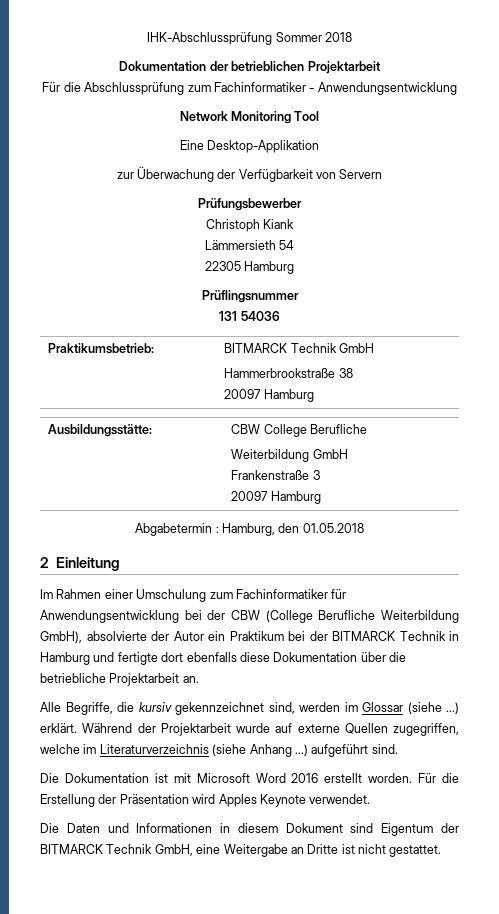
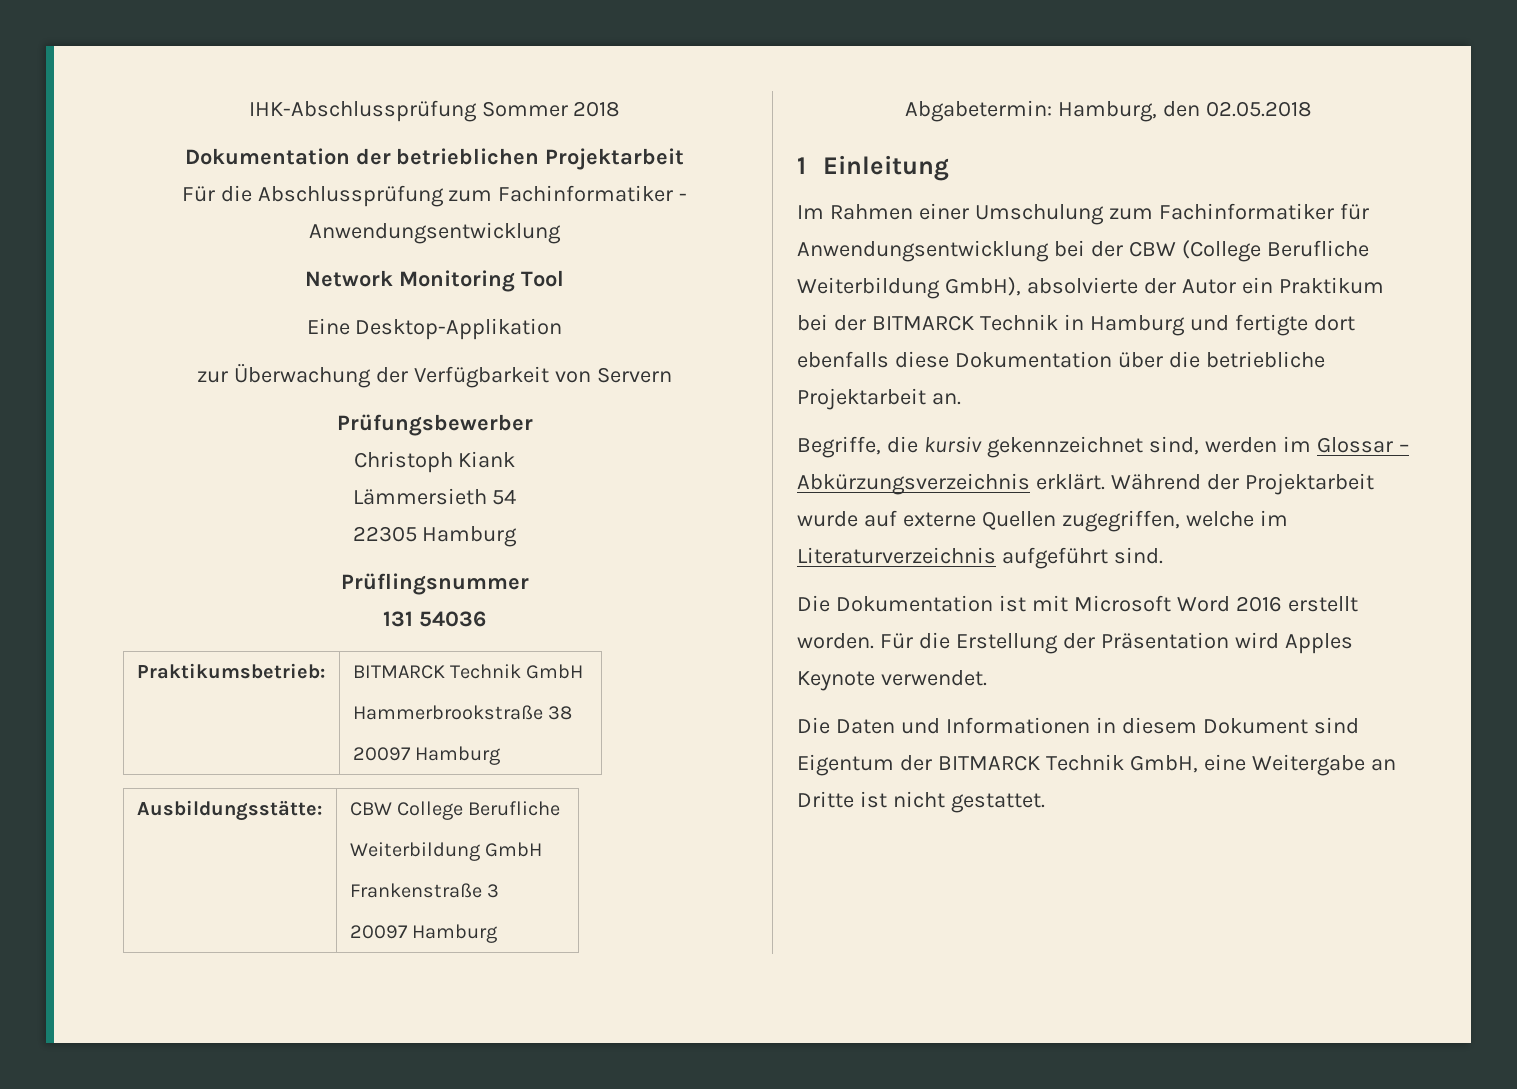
- Abgabetermin : Hamburg, den 01.05.2018
- 2 Einleitung
+ Abgabetermin: Hamburg, den 02.05.2018
+ 1 Einleitung
- Alle Begriffe, die kursiv gekennzeichnet sind, werden im Glossar (siehe ...) erklärt.
+ Begriffe, die kursiv gekennzeichnet sind, werden im Glossar – Abkürzungsverzeichnis erklärt.
- Während der Projektarbeit wurde auf externe Quellen zugegriffen, welche im Literaturverzeichnis (siehe Anhang ...) aufgeführt sind.
+ Während der Projektarbeit wurde auf externe Quellen zugegriffen, welche im Literaturverzeichnis aufgeführt sind.

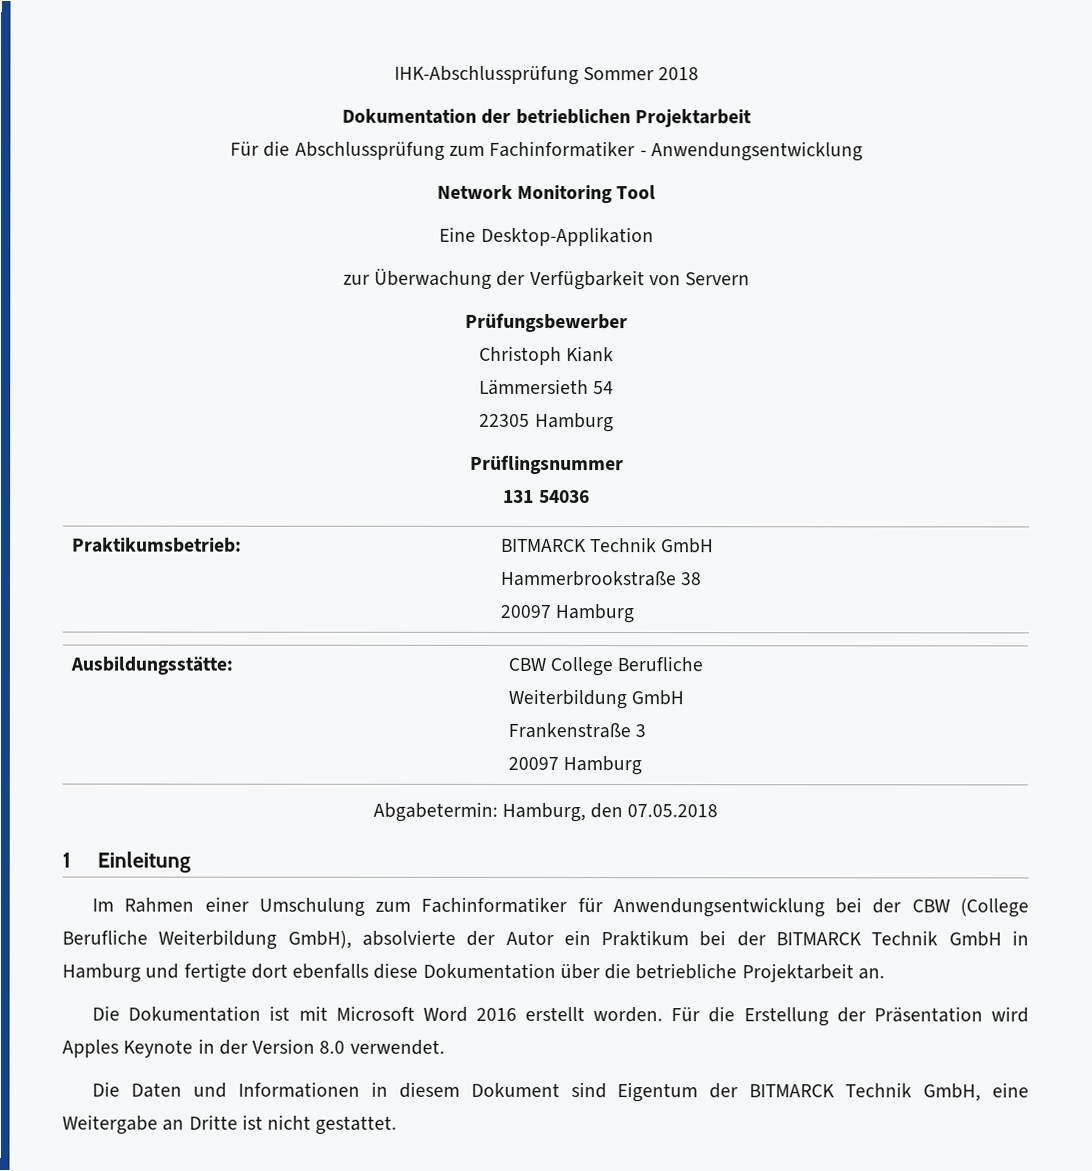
- Abgabetermin: Hamburg, den 02.05.2018
+ Abgabetermin: Hamburg, den 07.05.2018
- Im Rahmen einer Umschulung zum Fachinformatiker für Anwendungsentwicklung bei der CBW (College Berufliche Weiterbildung GmbH), absolvierte der Autor ein Praktikum bei der BITMARCK Technik in Hamburg und fertigte dort ebenfalls diese Dokumentation über die betriebliche Projektarbeit an.
+ Im Rahmen einer Umschulung zum Fachinformatiker für Anwendungsentwicklung bei der CBW (College Berufliche Weiterbildung GmbH), absolvierte der Autor ein Praktikum bei der BITMARCK Technik GmbH in Hamburg und fertigte dort ebenfalls diese Dokumentation über die betriebliche Projektarbeit an.
- Begriffe, die kursiv gekennzeichnet sind, werden im Glossar – Abkürzungsverzeichnis erklärt. Während der Projektarbeit wurde auf externe Quellen zugegriffen, welche im Literaturverzeichnis aufgeführt sind.
- Für die Erstellung der Präsentation wird Apples Keynote verwendet.
+ Für die Erstellung der Präsentation wird Apples Keynote in der Version 8.0 verwendet.

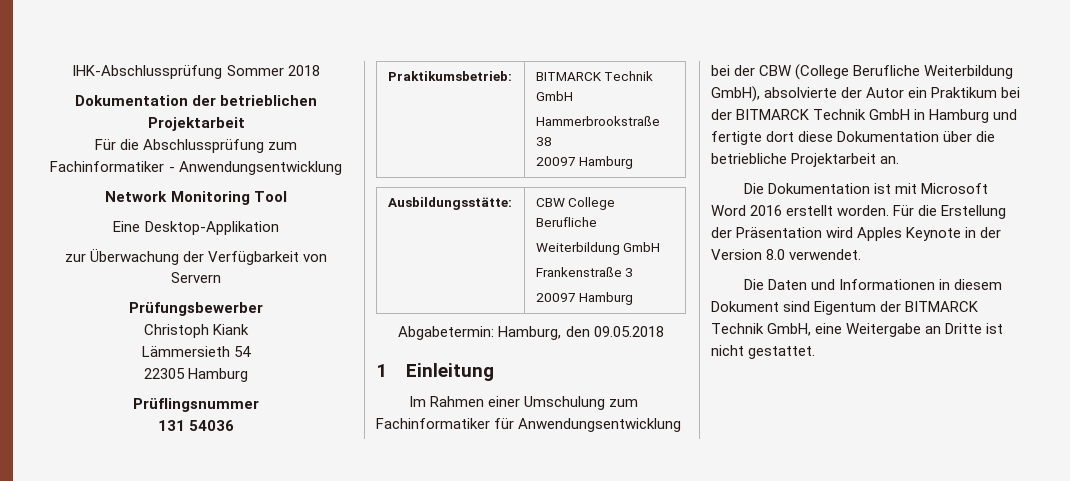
- Abgabetermin: Hamburg, den 07.05.2018
+ Abgabetermin: Hamburg, den 09.05.2018
- Im Rahmen einer Umschulung zum Fachinformatiker für Anwendungsentwicklung bei der CBW (College Berufliche Weiterbildung GmbH), absolvierte der Autor ein Praktikum bei der BITMARCK Technik GmbH in Hamburg und fertigte dort ebenfalls diese Dokumentation über die betriebliche Projektarbeit an.
+ Im Rahmen einer Umschulung zum Fachinformatiker für Anwendungsentwicklung bei der CBW (College Berufliche Weiterbildung GmbH), absolvierte der Autor ein Praktikum bei der BITMARCK Technik GmbH in Hamburg und fertigte dort diese Dokumentation über die betriebliche Projektarbeit an.

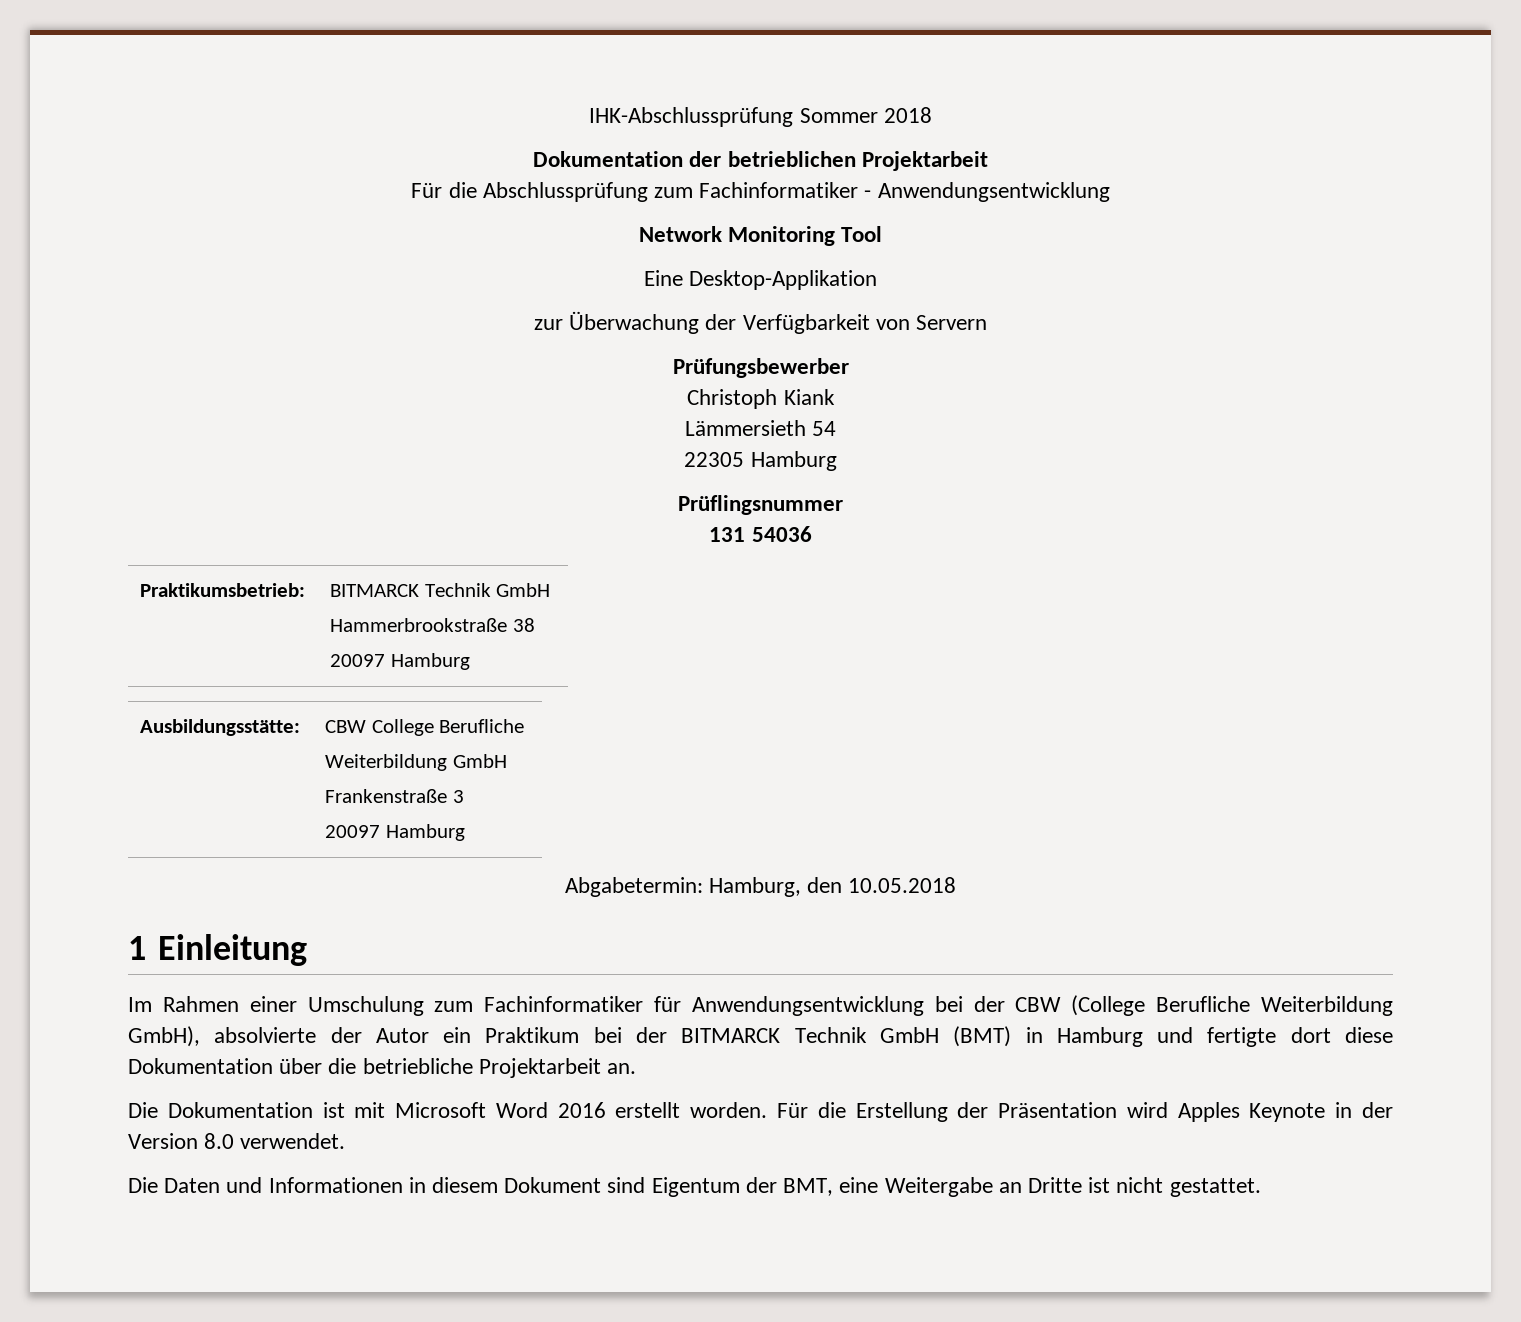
- Abgabetermin: Hamburg, den 09.05.2018
+ Abgabetermin: Hamburg, den 10.05.2018
- Im Rahmen einer Umschulung zum Fachinformatiker für Anwendungsentwicklung bei der CBW (College Berufliche Weiterbildung GmbH), absolvierte der Autor ein Praktikum bei der BITMARCK Technik GmbH in Hamburg und fertigte dort diese Dokumentation über die betriebliche Projektarbeit an.
+ Im Rahmen einer Umschulung zum Fachinformatiker für Anwendungsentwicklung bei der CBW (College Berufliche Weiterbildung GmbH), absolvierte der Autor ein Praktikum bei der BITMARCK Technik GmbH (BMT) in Hamburg und fertigte dort diese Dokumentation über die betriebliche Projektarbeit an.
- Die Daten und Informationen in diesem Dokument sind Eigentum der BITMARCK Technik GmbH, eine Weitergabe an Dritte ist nicht gestattet.
+ Die Daten und Informationen in diesem Dokument sind Eigentum der BMT, eine Weitergabe an Dritte ist nicht gestattet.

